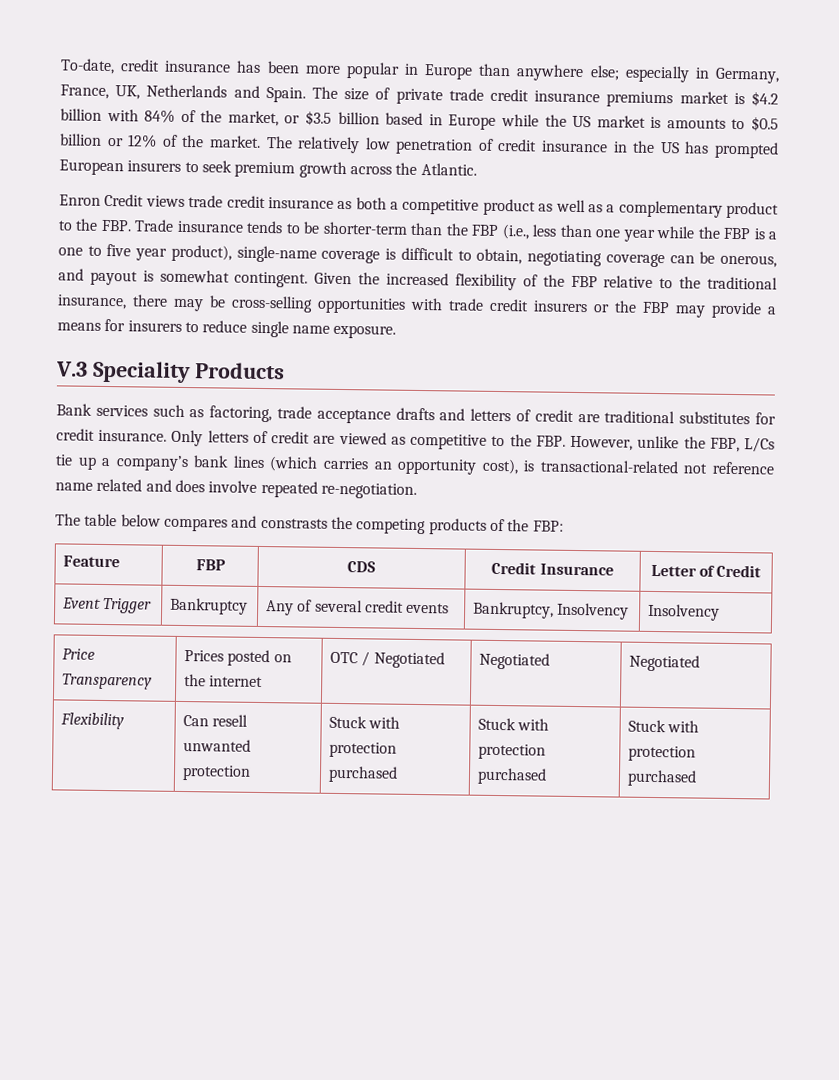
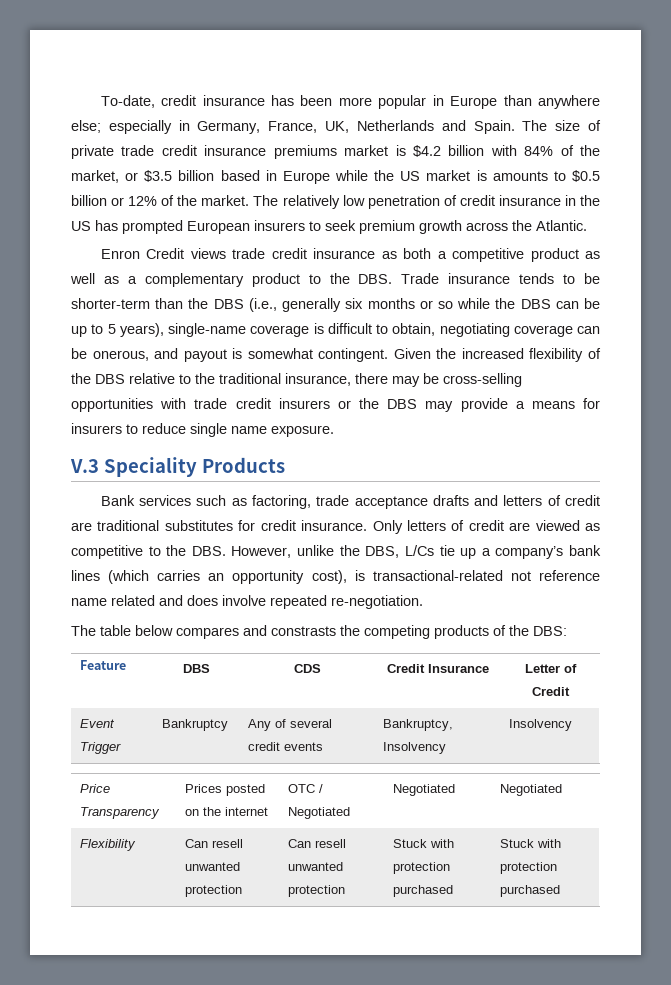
- Enron Credit views trade credit insurance as both a competitive product as well as a complementary product to the FBP. Trade insurance tends to be shorter-term than the FBP (i.e., less than one year while the FBP is a one to five year product), single-name coverage is difficult to obtain, negotiating coverage can be onerous, and payout is somewhat contingent.
+ Enron Credit views trade credit insurance as both a competitive product as well as a complementary product to the DBS. Trade insurance tends to be shorter-term than the DBS (i.e., generally six months or so while the DBS can be up to 5 years), single-name coverage is difficult to obtain, negotiating coverage can be onerous, and payout is somewhat contingent.
- Given the increased flexibility of the FBP relative to the traditional insurance, there may be cross-selling opportunities with trade credit insurers or the FBP may provide a means for insurers to reduce single name exposure.
+ Given the increased flexibility of the DBS relative to the traditional insurance, there may be cross-selling opportunities with trade credit insurers or the DBS may provide a means for insurers to reduce single name exposure.
- Only letters of credit are viewed as competitive to the FBP. However, unlike the FBP, L/Cs tie up a company’s bank lines (which carries an opportunity cost), is transactional-related not reference name related and does involve repeated re-negotiation.
+ Only letters of credit are viewed as competitive to the DBS. However, unlike the DBS, L/Cs tie up a company’s bank lines (which carries an opportunity cost), is transactional-related not reference name related and does involve repeated re-negotiation.
- The table below compares and constrasts the competing products of the FBP:
+ The table below compares and constrasts the competing products of the DBS:
- Feature | FBP | CDS | Credit Insurance | Letter of Credit
+ Feature | DBS | CDS | Credit Insurance | Letter of Credit
- Flexibility | Can resell unwanted protection | Stuck with protection purchased | Stuck with protection purchased | Stuck with protection purchased
+ Flexibility | Can resell unwanted protection | Can resell unwanted protection | Stuck with protection purchased | Stuck with protection purchased

